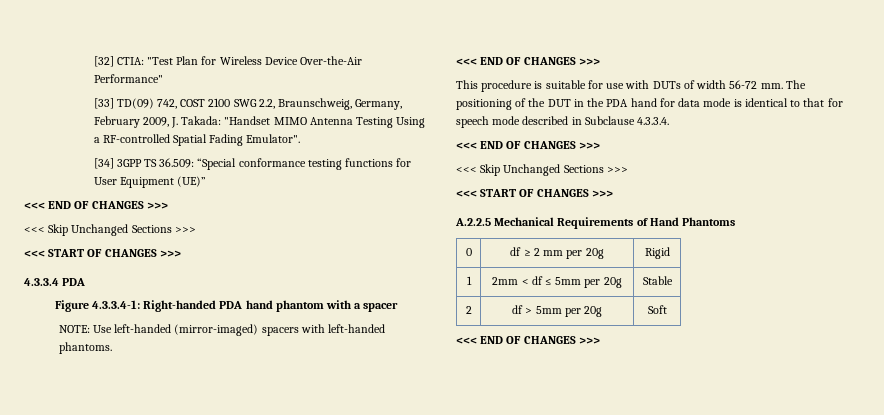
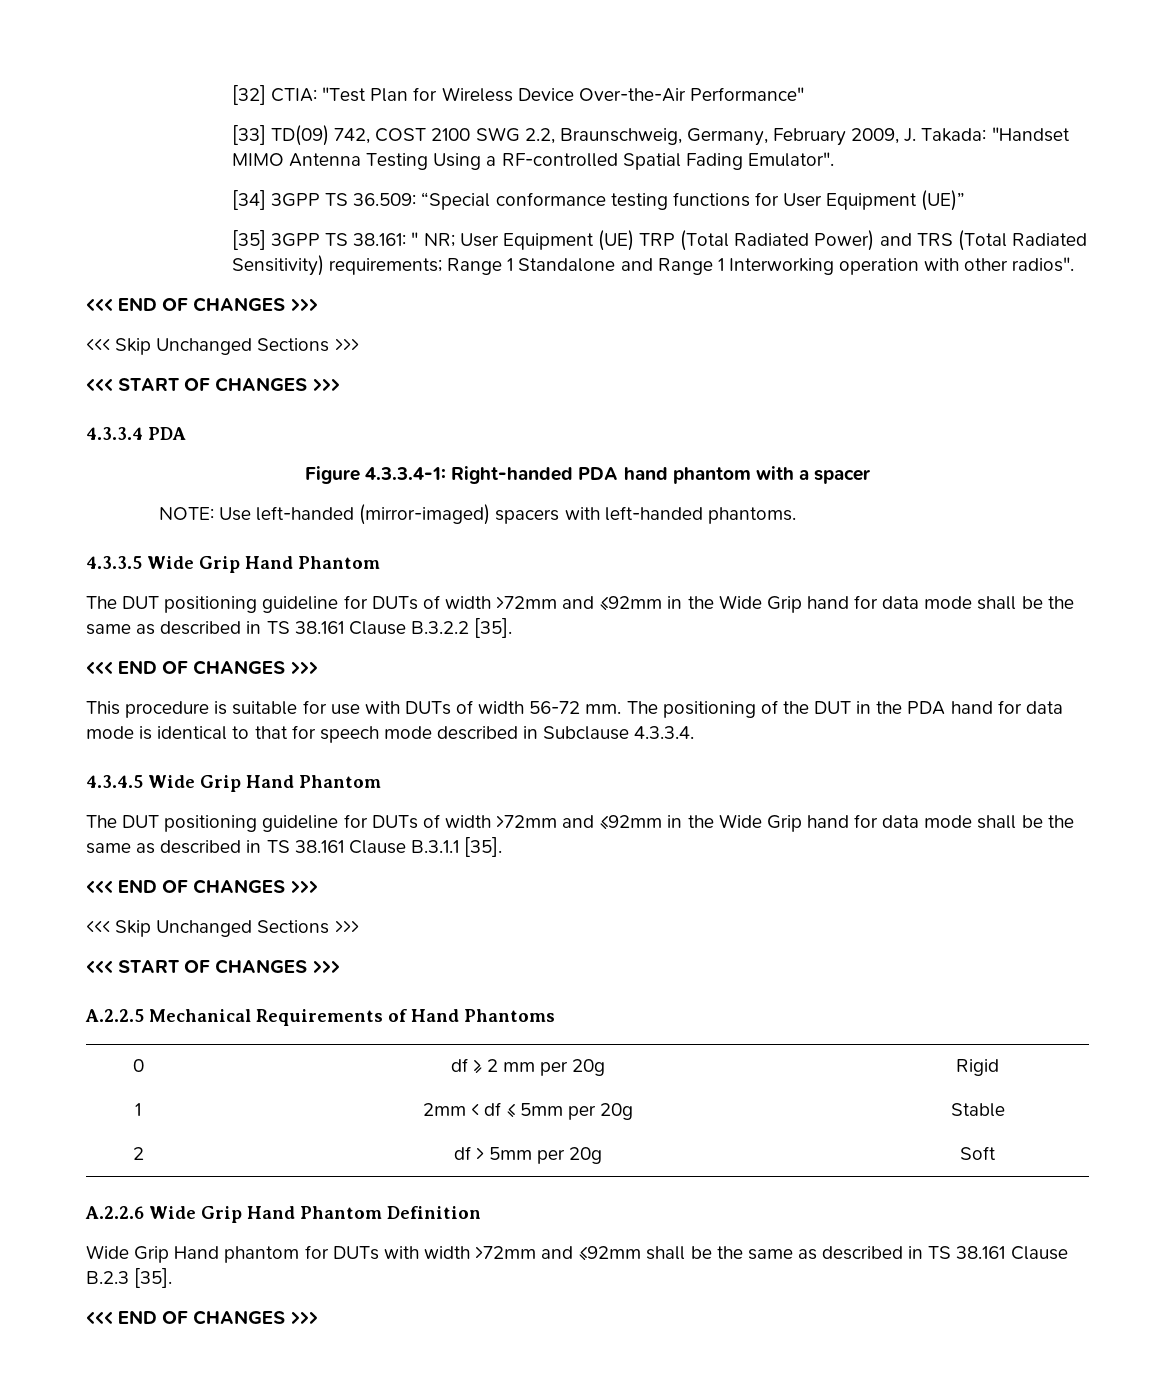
+ [35] 3GPP TS 38.161: " NR; User Equipment (UE) TRP (Total Radiated Power) and TRS (Total Radiated Sensitivity) requirements; Range 1 Standalone and Range 1 Interworking operation with other radios".
+ 4.3.3.5 Wide Grip Hand Phantom
+ The DUT positioning guideline for DUTs of width >72mm and ≤92mm in the Wide Grip hand for data mode shall be the same as described in TS 38.161 Clause B.3.2.2 [35].
+ 4.3.4.5 Wide Grip Hand Phantom
+ The DUT positioning guideline for DUTs of width >72mm and ≤92mm in the Wide Grip hand for data mode shall be the same as described in TS 38.161 Clause B.3.1.1 [35].
+ A.2.2.6 Wide Grip Hand Phantom Definition
+ Wide Grip Hand phantom for DUTs with width >72mm and ≤92mm shall be the same as described in TS 38.161 Clause B.2.3 [35].

